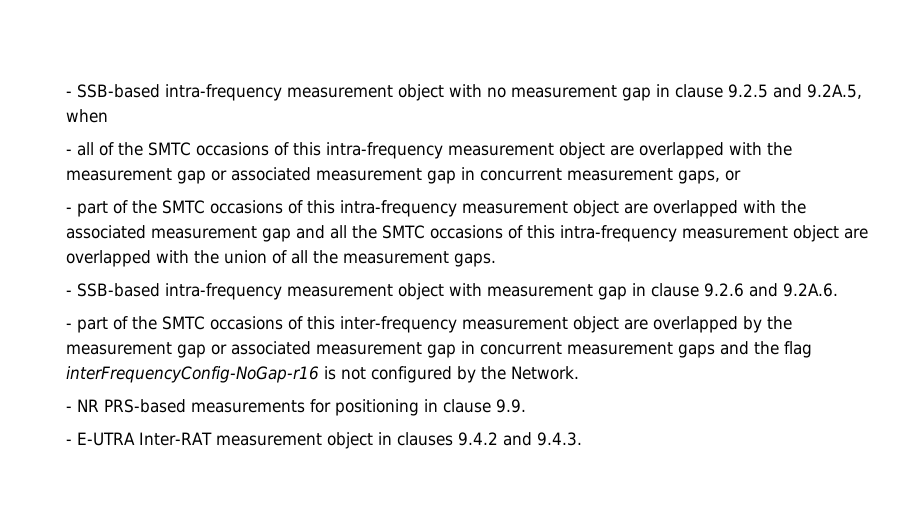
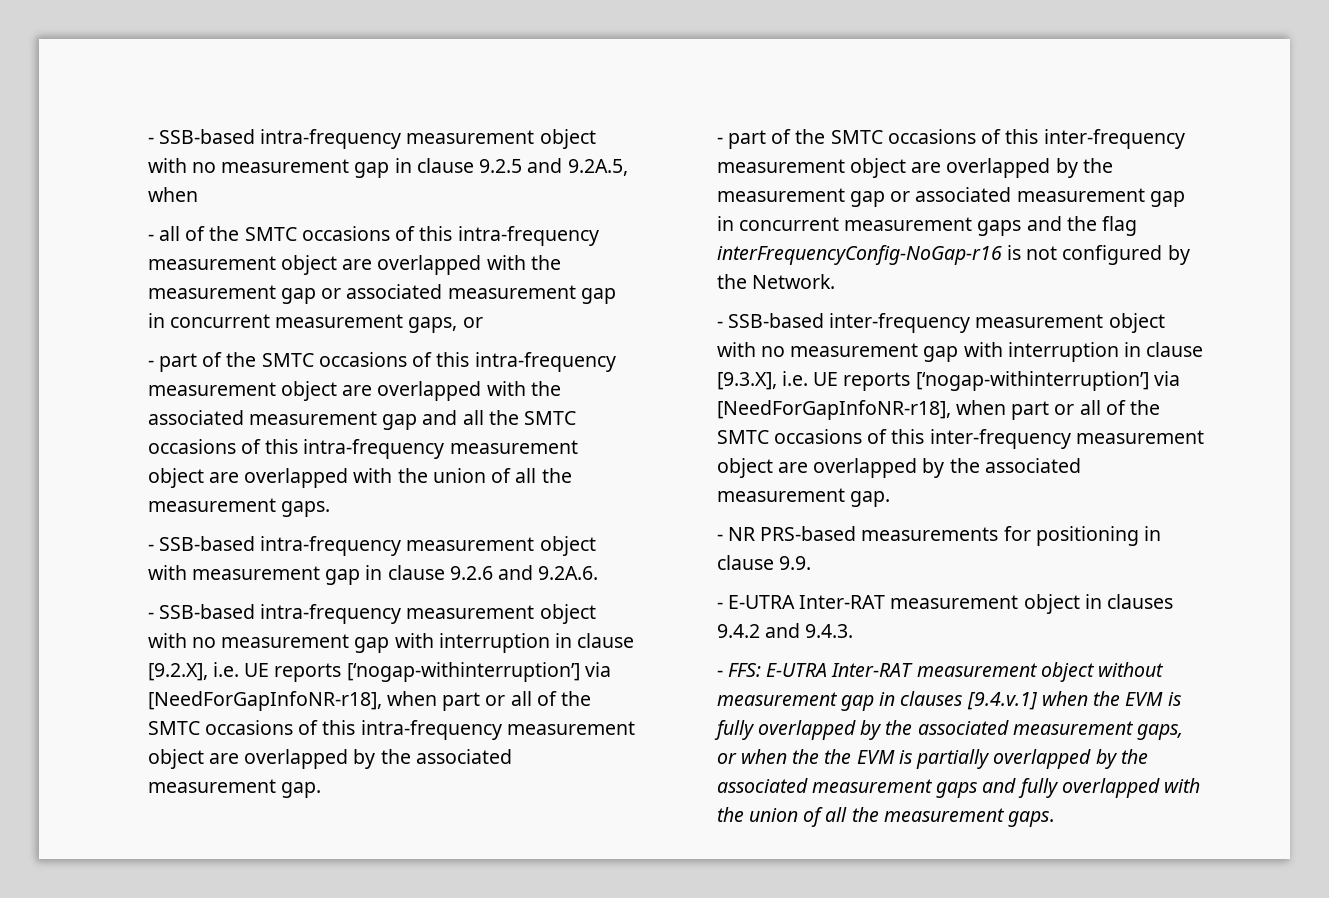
+ - SSB-based intra-frequency measurement object with no measurement gap with interruption in clause [9.2.X], i.e. UE reports [‘nogap-withinterruption’] via [NeedForGapInfoNR-r18], when part or all of the SMTC occasions of this intra-frequency measurement object are overlapped by the associated measurement gap.
+ - SSB-based inter-frequency measurement object with no measurement gap with interruption in clause [9.3.X], i.e. UE reports [‘nogap-withinterruption’] via [NeedForGapInfoNR-r18], when part or all of the SMTC occasions of this inter-frequency measurement object are overlapped by the associated measurement gap.
+ - FFS: E-UTRA Inter-RAT measurement object without measurement gap in clauses [9.4.v.1] when the EVM is fully overlapped by the associated measurement gaps, or when the the EVM is partially overlapped by the associated measurement gaps and fully overlapped with the union of all the measurement gaps.

